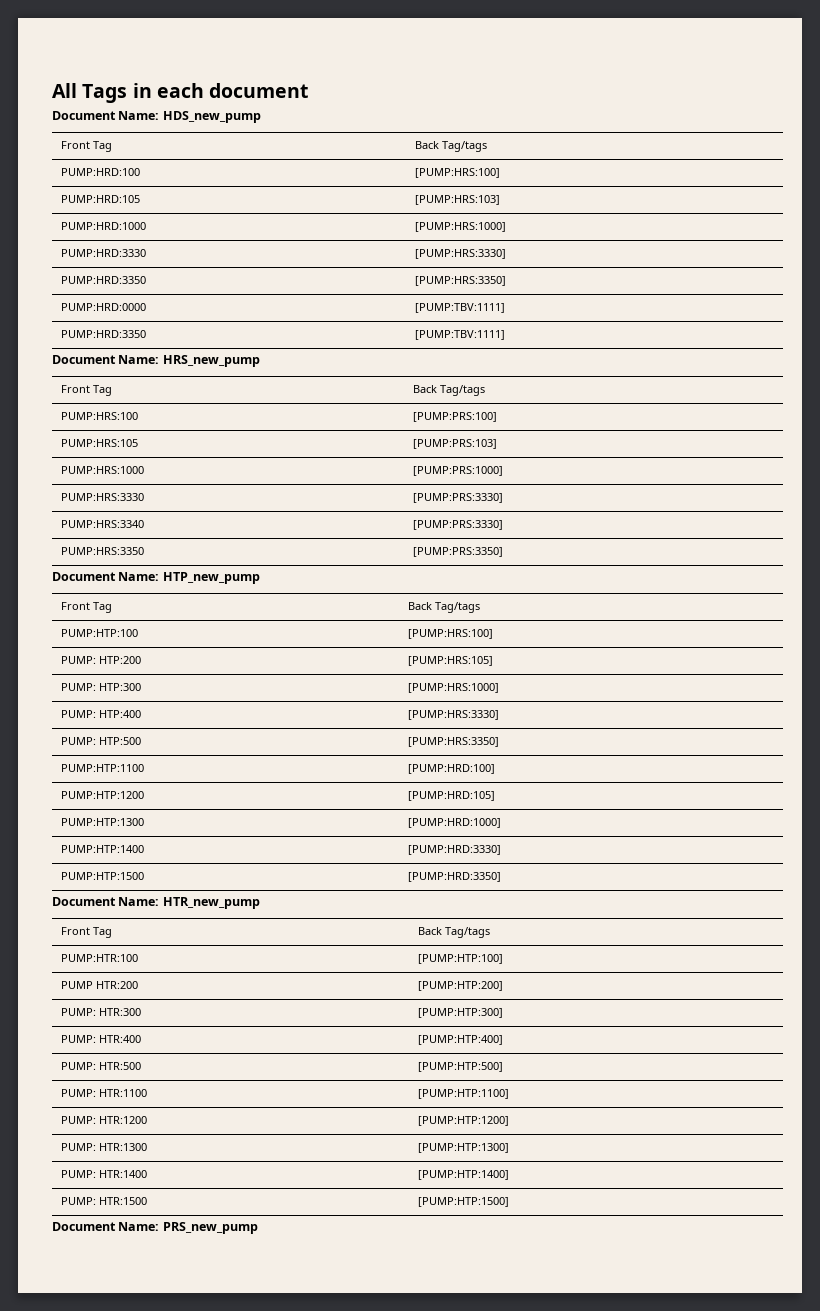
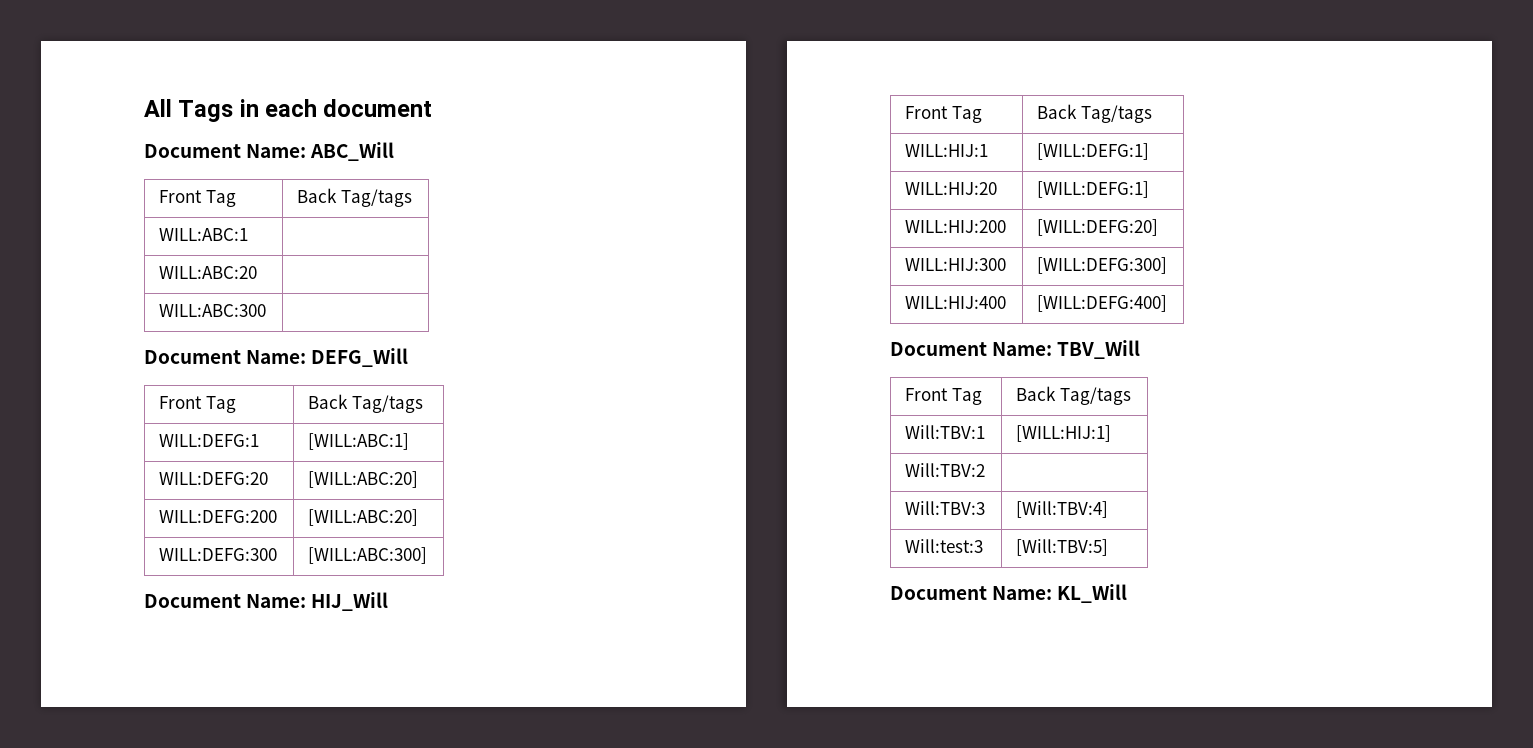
- Document Name: HDS_new_pump
+ Document Name: ABC_Will
  Front Tag | Back Tag/tags
- PUMP:HRD:100 | [PUMP:HRS:100]
- PUMP:HRD:105 | [PUMP:HRS:103]
- PUMP:HRD:1000 | [PUMP:HRS:1000]
- PUMP:HRD:3330 | [PUMP:HRS:3330]
- PUMP:HRD:3350 | [PUMP:HRS:3350]
- PUMP:HRD:0000 | [PUMP:TBV:1111]
- PUMP:HRD:3350 | [PUMP:TBV:1111]
- Document Name: HRS_new_pump
+ WILL:ABC:1 |
+ WILL:ABC:20 |
+ WILL:ABC:300 |
+ Document Name: DEFG_Will
  Front Tag | Back Tag/tags
- PUMP:HRS:100 | [PUMP:PRS:100]
- PUMP:HRS:105 | [PUMP:PRS:103]
- PUMP:HRS:1000 | [PUMP:PRS:1000]
- PUMP:HRS:3330 | [PUMP:PRS:3330]
- PUMP:HRS:3340 | [PUMP:PRS:3330]
- PUMP:HRS:3350 | [PUMP:PRS:3350]
- Document Name: HTP_new_pump
+ WILL:DEFG:1 | [WILL:ABC:1]
+ WILL:DEFG:20 | [WILL:ABC:20]
+ WILL:DEFG:200 | [WILL:ABC:20]
+ WILL:DEFG:300 | [WILL:ABC:300]
+ Document Name: HIJ_Will
  Front Tag | Back Tag/tags
- PUMP:HTP:100 | [PUMP:HRS:100]
- PUMP: HTP:200 | [PUMP:HRS:105]
- PUMP: HTP:300 | [PUMP:HRS:1000]
- PUMP: HTP:400 | [PUMP:HRS:3330]
- PUMP: HTP:500 | [PUMP:HRS:3350]
- PUMP:HTP:1100 | [PUMP:HRD:100]
- PUMP:HTP:1200 | [PUMP:HRD:105]
- PUMP:HTP:1300 | [PUMP:HRD:1000]
- PUMP:HTP:1400 | [PUMP:HRD:3330]
- PUMP:HTP:1500 | [PUMP:HRD:3350]
- Document Name: HTR_new_pump
+ WILL:HIJ:1 | [WILL:DEFG:1]
+ WILL:HIJ:20 | [WILL:DEFG:1]
+ WILL:HIJ:200 | [WILL:DEFG:20]
+ WILL:HIJ:300 | [WILL:DEFG:300]
+ WILL:HIJ:400 | [WILL:DEFG:400]
+ Document Name: TBV_Will
  Front Tag | Back Tag/tags
- PUMP:HTR:100 | [PUMP:HTP:100]
- PUMP HTR:200 | [PUMP:HTP:200]
- PUMP: HTR:300 | [PUMP:HTP:300]
- PUMP: HTR:400 | [PUMP:HTP:400]
- PUMP: HTR:500 | [PUMP:HTP:500]
- PUMP: HTR:1100 | [PUMP:HTP:1100]
- PUMP: HTR:1200 | [PUMP:HTP:1200]
- PUMP: HTR:1300 | [PUMP:HTP:1300]
- PUMP: HTR:1400 | [PUMP:HTP:1400]
- PUMP: HTR:1500 | [PUMP:HTP:1500]
- Document Name: PRS_new_pump
+ Will:TBV:1 | [WILL:HIJ:1]
+ Will:TBV:2 |
+ Will:TBV:3 | [Will:TBV:4]
+ Will:test:3 | [Will:TBV:5]
+ Document Name: KL_Will

